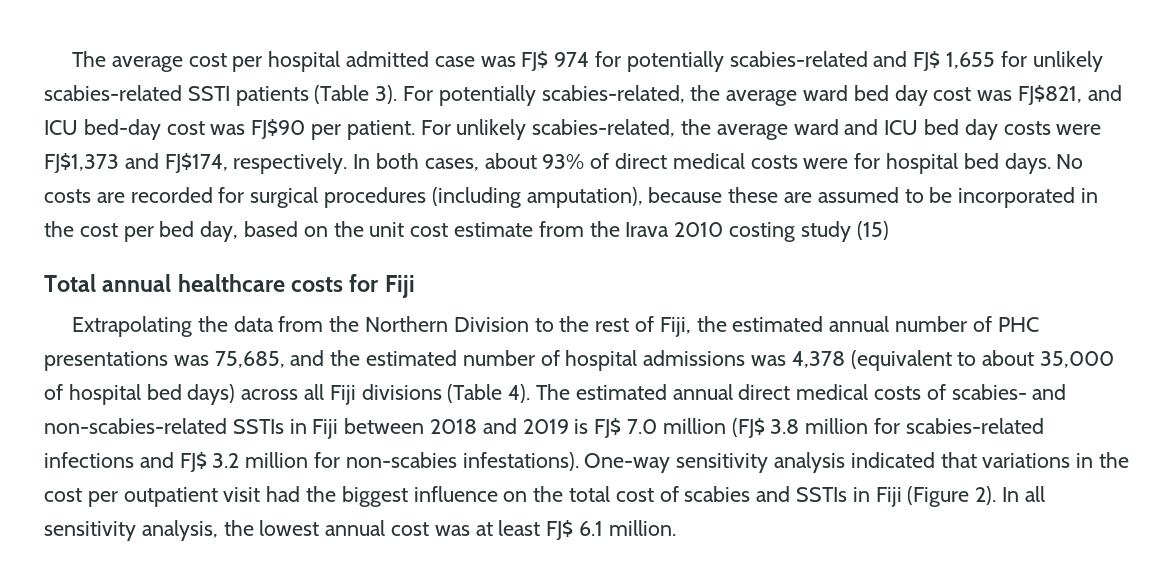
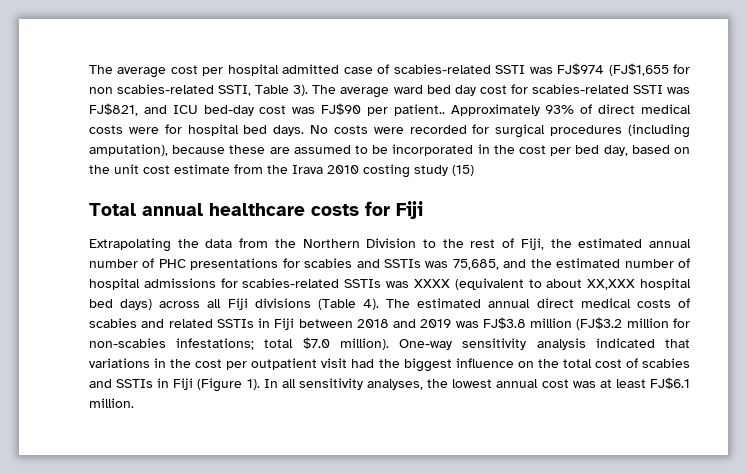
- The average cost per hospital admitted case was FJ$ 974 for potentially scabies-related and FJ$ 1,655 for unlikely scabies-related SSTI patients (Table 3). For potentially scabies-related, the average ward bed day cost was FJ$821, and ICU bed-day cost was FJ$90 per patient. For unlikely scabies-related, the average ward and ICU bed day costs were FJ$1,373 and FJ$174, respectively. In both cases, about 93% of direct medical costs were for hospital bed days.
+ The average cost per hospital admitted case of scabies-related SSTI was FJ$974 (FJ$1,655 for non scabies-related SSTI, Table 3). The average ward bed day cost for scabies-related SSTI was FJ$821, and ICU bed-day cost was FJ$90 per patient.. Approximately 93% of direct medical costs were for hospital bed days.
- No costs are recorded for surgical procedures (including amputation), because these are assumed to be incorporated in the cost per bed day, based on the unit cost estimate from the Irava 2010 costing study (15)
+ No costs were recorded for surgical procedures (including amputation), because these are assumed to be incorporated in the cost per bed day, based on the unit cost estimate from the Irava 2010 costing study (15)
- Extrapolating the data from the Northern Division to the rest of Fiji, the estimated annual number of PHC presentations was 75,685, and the estimated number of hospital admissions was 4,378 (equivalent to about 35,000 of hospital bed days) across all Fiji divisions (Table 4).
+ Extrapolating the data from the Northern Division to the rest of Fiji, the estimated annual number of PHC presentations for scabies and SSTIs was 75,685, and the estimated number of hospital admissions for scabies-related SSTIs was XXXX (equivalent to about XX,XXX hospital bed days) across all Fiji divisions (Table 4).
- The estimated annual direct medical costs of scabies- and non-scabies-related SSTIs in Fiji between 2018 and 2019 is FJ$ 7.0 million (FJ$ 3.8 million for scabies-related infections and FJ$ 3.2 million for non-scabies infestations).
+ The estimated annual direct medical costs of scabies and related SSTIs in Fiji between 2018 and 2019 was FJ$3.8 million (FJ$3.2 million for non-scabies infestations; total $7.0 million).
- One-way sensitivity analysis indicated that variations in the cost per outpatient visit had the biggest influence on the total cost of scabies and SSTIs in Fiji (Figure 2).
+ One-way sensitivity analysis indicated that variations in the cost per outpatient visit had the biggest influence on the total cost of scabies and SSTIs in Fiji (Figure 1).
- In all sensitivity analysis, the lowest annual cost was at least FJ$ 6.1 million.
+ In all sensitivity analyses, the lowest annual cost was at least FJ$6.1 million.

